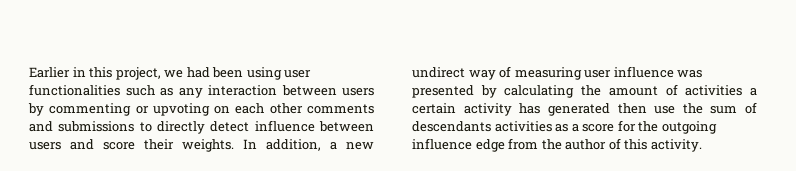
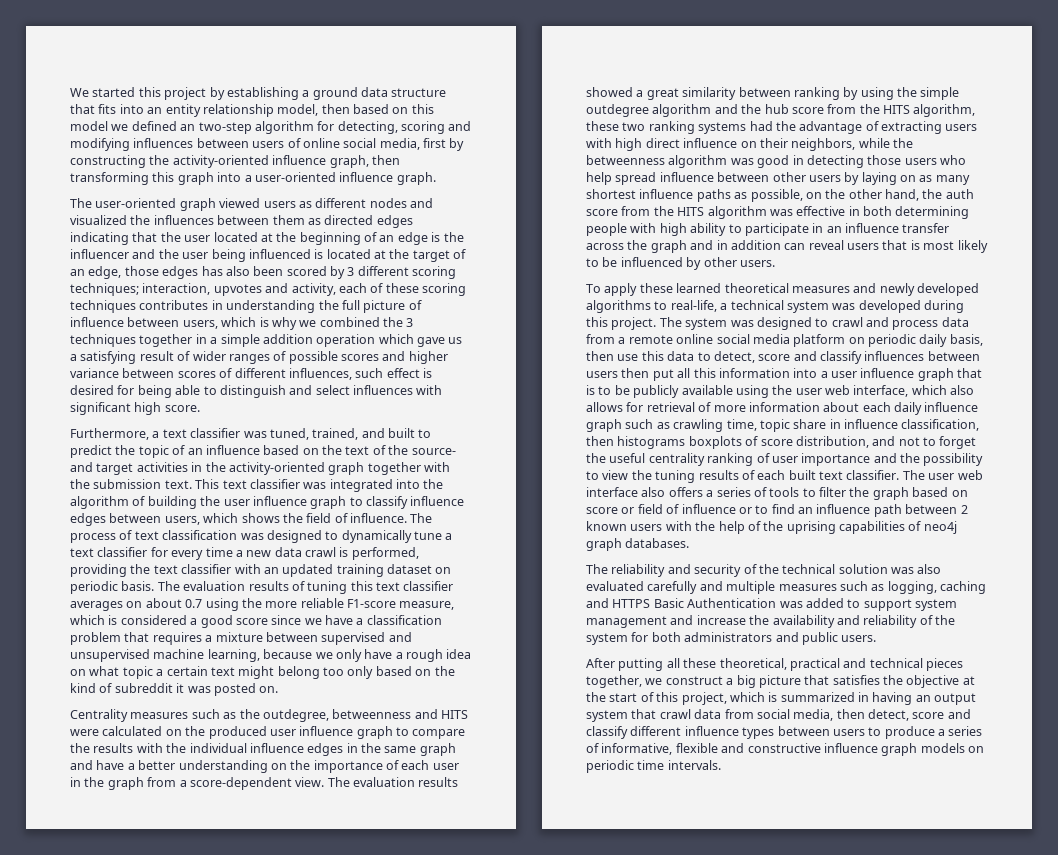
- Earlier in this project, we had been using user functionalities such as any interaction between users by commenting or upvoting on each other comments and submissions to directly detect influence between users and score their weights. In addition, a new undirect way of measuring user influence was presented by calculating the amount of activities a certain activity has generated then use the sum of descendants activities as a score for the outgoing influence edge from the author of this activity.
+ We started this project by establishing a ground data structure that fits into an entity relationship model, then based on this model we defined an two-step algorithm for detecting, scoring and modifying influences between users of online social media, first by constructing the activity-oriented influence graph, then transforming this graph into a user-oriented influence graph.
+ The user-oriented graph viewed users as different nodes and visualized the influences between them as directed edges indicating that the user located at the beginning of an edge is the influencer and the user being influenced is located at the target of an edge, those edges has also been scored by 3 different scoring techniques; interaction, upvotes and activity, each of these scoring techniques contributes in understanding the full picture of influence between users, which is why we combined the 3 techniques together in a simple addition operation which gave us a satisfying result of wider ranges of possible scores and higher variance between scores of different influences, such effect is desired for being able to distinguish and select influences with significant high score.
+ Furthermore, a text classifier was tuned, trained, and built to predict the topic of an influence based on the text of the source- and target activities in the activity-oriented graph together with the submission text. This text classifier was integrated into the algorithm of building the user influence graph to classify influence edges between users, which shows the field of influence. The process of text classification was designed to dynamically tune a text classifier for every time a new data crawl is performed, providing the text classifier with an updated training dataset on periodic basis. The evaluation results of tuning this text classifier averages on about 0.7 using the more reliable F1-score measure, which is considered a good score since we have a classification problem that requires a mixture between supervised and unsupervised machine learning, because we only have a rough idea on what topic a certain text might belong too only based on the kind of subreddit it was posted on.
+ Centrality measures such as the outdegree, betweenness and HITS were calculated on the produced user influence graph to compare the results with the individual influence edges in the same graph and have a better understanding on the importance of each user in the graph from a score-dependent view. The evaluation results showed a great similarity between ranking by using the simple outdegree algorithm and the hub score from the HITS algorithm, these two ranking systems had the advantage of extracting users with high direct influence on their neighbors, while the betweenness algorithm was good in detecting those users who help spread influence between other users by laying on as many shortest influence paths as possible, on the other hand, the auth score from the HITS algorithm was effective in both determining people with high ability to participate in an influence transfer across the graph and in addition can reveal users that is most likely to be influenced by other users.
+ To apply these learned theoretical measures and newly developed algorithms to real-life, a technical system was developed during this project. The system was designed to crawl and process data from a remote online social media platform on periodic daily basis, then use this data to detect, score and classify influences between users then put all this information into a user influence graph that is to be publicly available using the user web interface, which also allows for retrieval of more information about each daily influence graph such as crawling time, topic share in influence classification, then histograms boxplots of score distribution, and not to forget the useful centrality ranking of user importance and the possibility to view the tuning results of each built text classifier. The user web interface also offers a series of tools to filter the graph based on score or field of influence or to find an influence path between 2 known users with the help of the uprising capabilities of neo4j graph databases.
+ The reliability and security of the technical solution was also evaluated carefully and multiple measures such as logging, caching and HTTPS Basic Authentication was added to support system management and increase the availability and reliability of the system for both administrators and public users.
+ After putting all these theoretical, practical and technical pieces together, we construct a big picture that satisfies the objective at the start of this project, which is summarized in having an output system that crawl data from social media, then detect, score and classify different influence types between users to produce a series of informative, flexible and constructive influence graph models on periodic time intervals.

